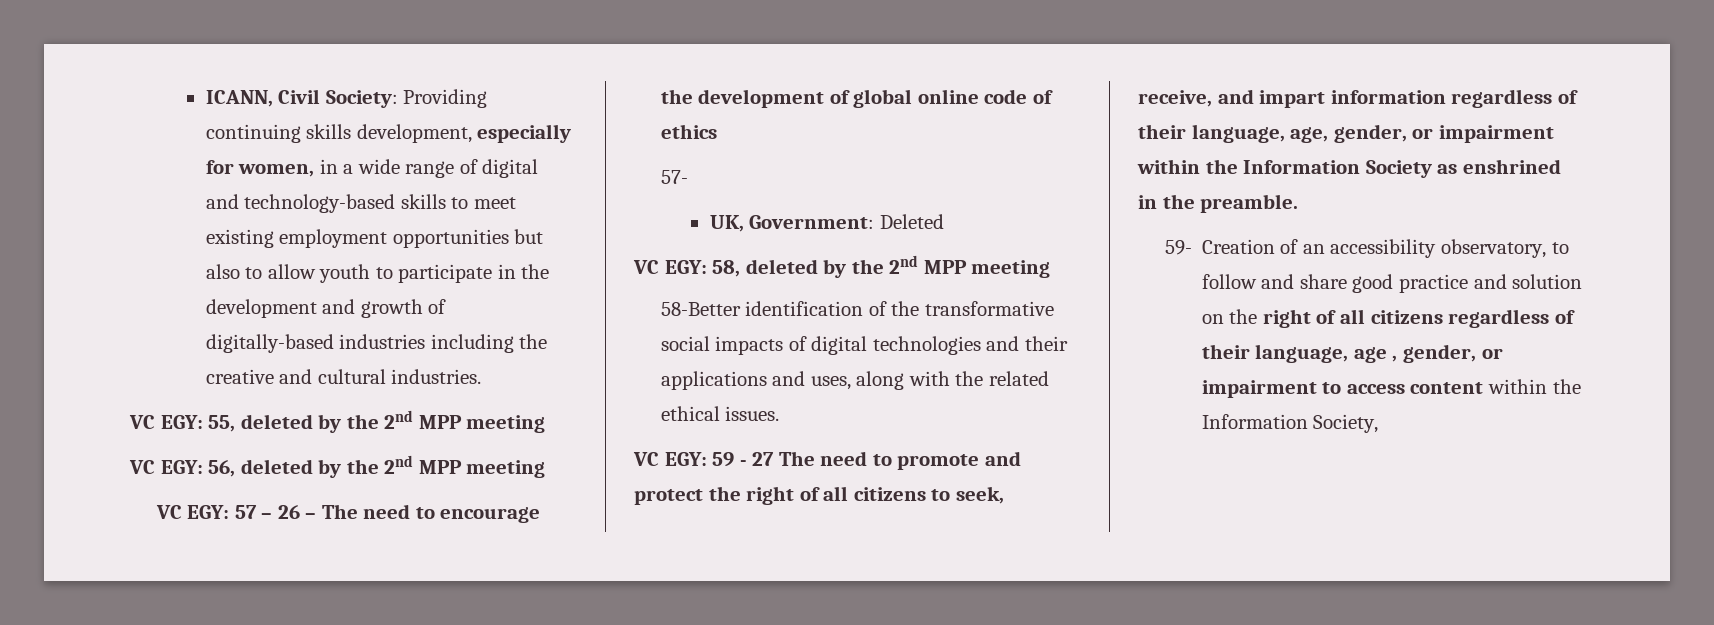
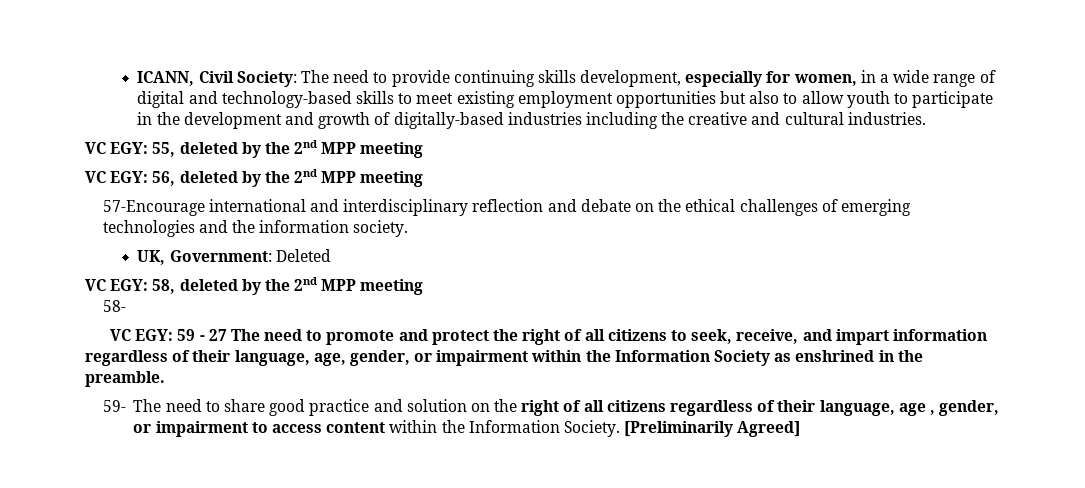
- ICANN, Civil Society: Providing continuing skills development, especially for women, in a wide range of digital and technology-based skills to meet existing employment opportunities but also to allow youth to participate in the development and growth of digitally-based industries including the creative and cultural industries.
+ ICANN, Civil Society: The need to provide continuing skills development, especially for women, in a wide range of digital and technology-based skills to meet existing employment opportunities but also to allow youth to participate in the development and growth of digitally-based industries including the creative and cultural industries.
- VC EGY: 57 – 26 – The need to encourage the development of global online code of ethics
- 57-
+ 57-Encourage international and interdisciplinary reflection and debate on the ethical challenges of emerging technologies and the information society.
- 58-Better identification of the transformative social impacts of digital technologies and their applications and uses, along with the related ethical issues.
+ 58-
- 59- Creation of an accessibility observatory, to follow and share good practice and solution on the right of all citizens regardless of their language, age , gender, or impairment to access content within the Information Society,
+ 59- The need to share good practice and solution on the right of all citizens regardless of their language, age , gender, or impairment to access content within the Information Society. [Preliminarily Agreed]

